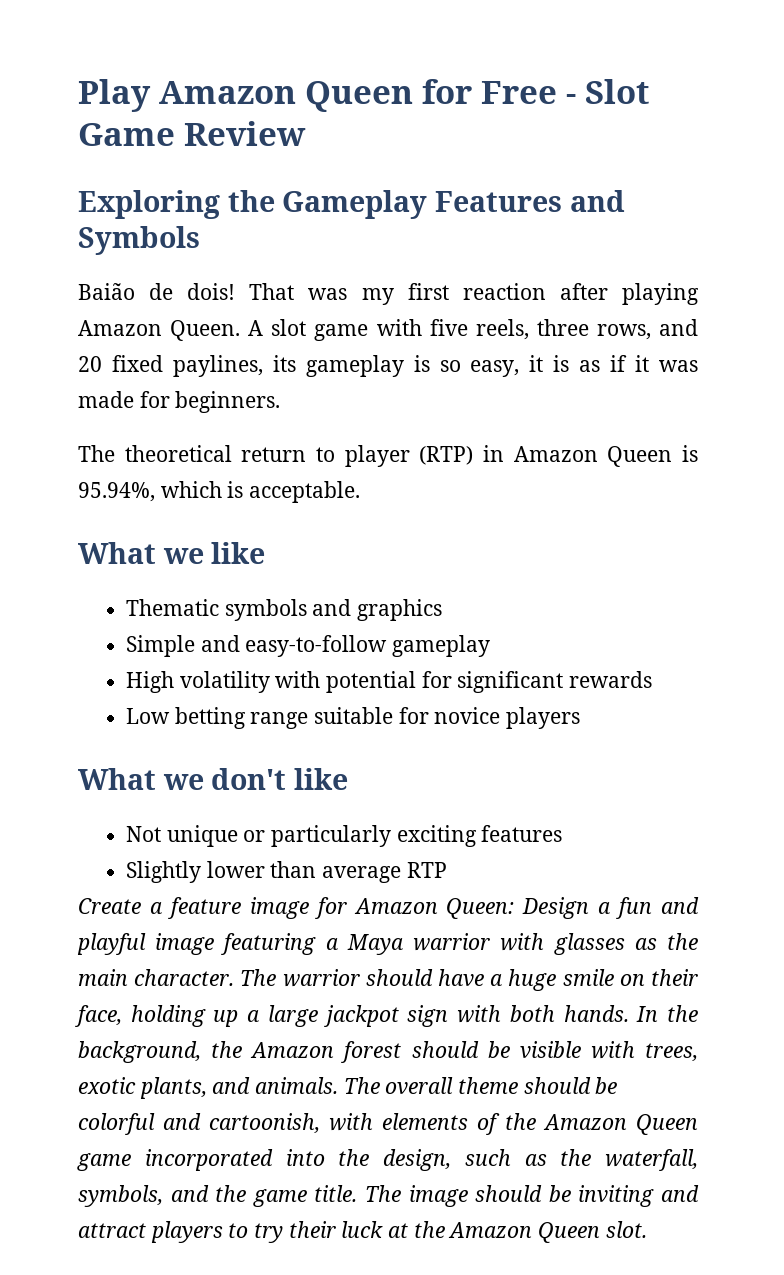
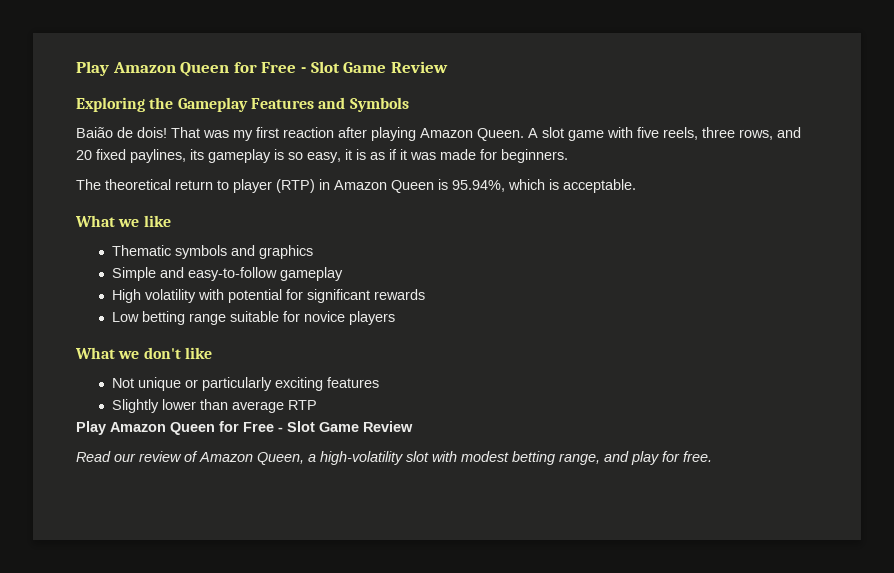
  Slightly lower than average RTP
- Create a feature image for Amazon Queen: Design a fun and playful image featuring a Maya warrior with glasses as the main character. The warrior should have a huge smile on their face, holding up a large jackpot sign with both hands. In the background, the Amazon forest should be visible with trees, exotic plants, and animals. The overall theme should be colorful and cartoonish, with elements of the Amazon Queen game incorporated into the design, such as the waterfall, symbols, and the game title. The image should be inviting and attract players to try their luck at the Amazon Queen slot.
+ Play Amazon Queen for Free - Slot Game Review
+ Read our review of Amazon Queen, a high-volatility slot with modest betting range, and play for free.

